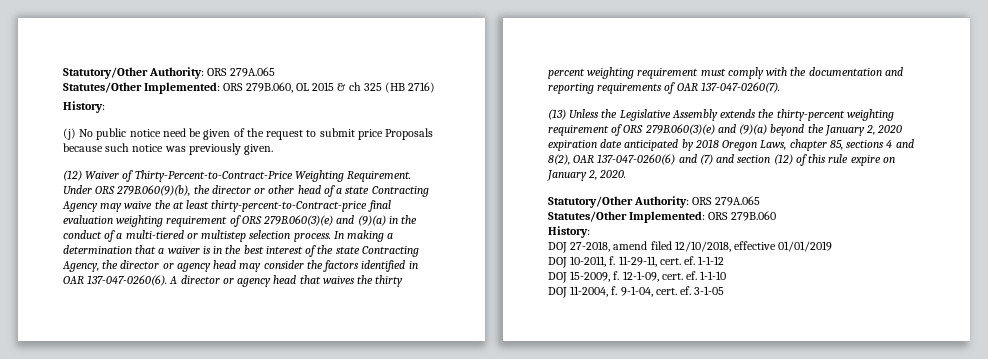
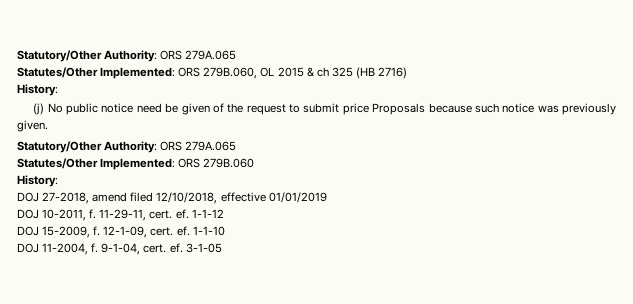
- (12) Waiver of Thirty-Percent-to-Contract-Price Weighting Requirement. Under ORS 279B.060(9)(b), the director or other head of a state Contracting Agency may waive the at least thirty-percent-to-Contract-price final evaluation weighting requirement of ORS 279B.060(3)(e) and (9)(a) in the conduct of a multi-tiered or multistep selection process. In making a determination that a waiver is in the best interest of the state Contracting Agency, the director or agency head may consider the factors identified in OAR 137-047-0260(6). A director or agency head that waives the thirty percent weighting requirement must comply with the documentation and reporting requirements of OAR 137-047-0260(7).
- (13) Unless the Legislative Assembly extends the thirty-percent weighting requirement of ORS 279B.060(3)(e) and (9)(a) beyond the January 2, 2020 expiration date anticipated by 2018 Oregon Laws, chapter 85, sections 4 and 8(2), OAR 137-047-0260(6) and (7) and section (12) of this rule expire on January 2, 2020.

